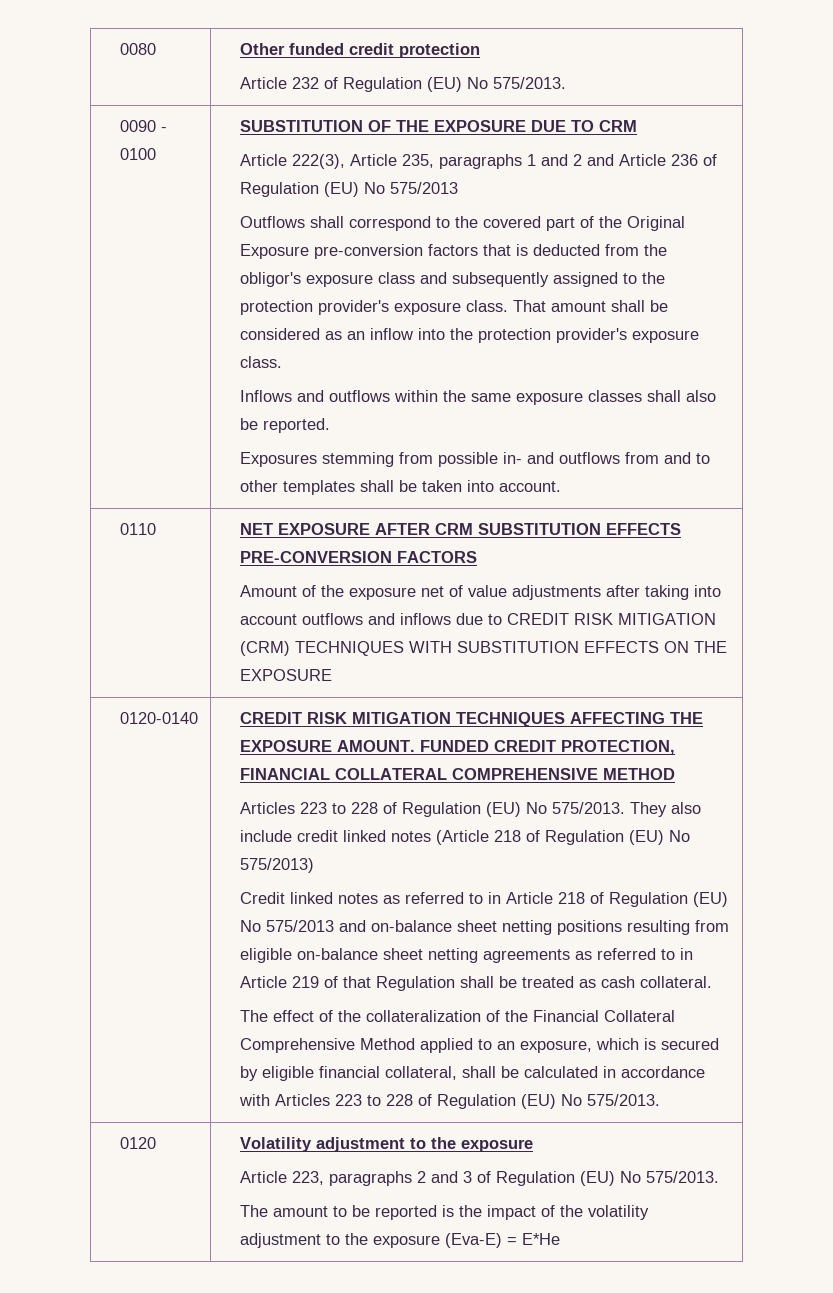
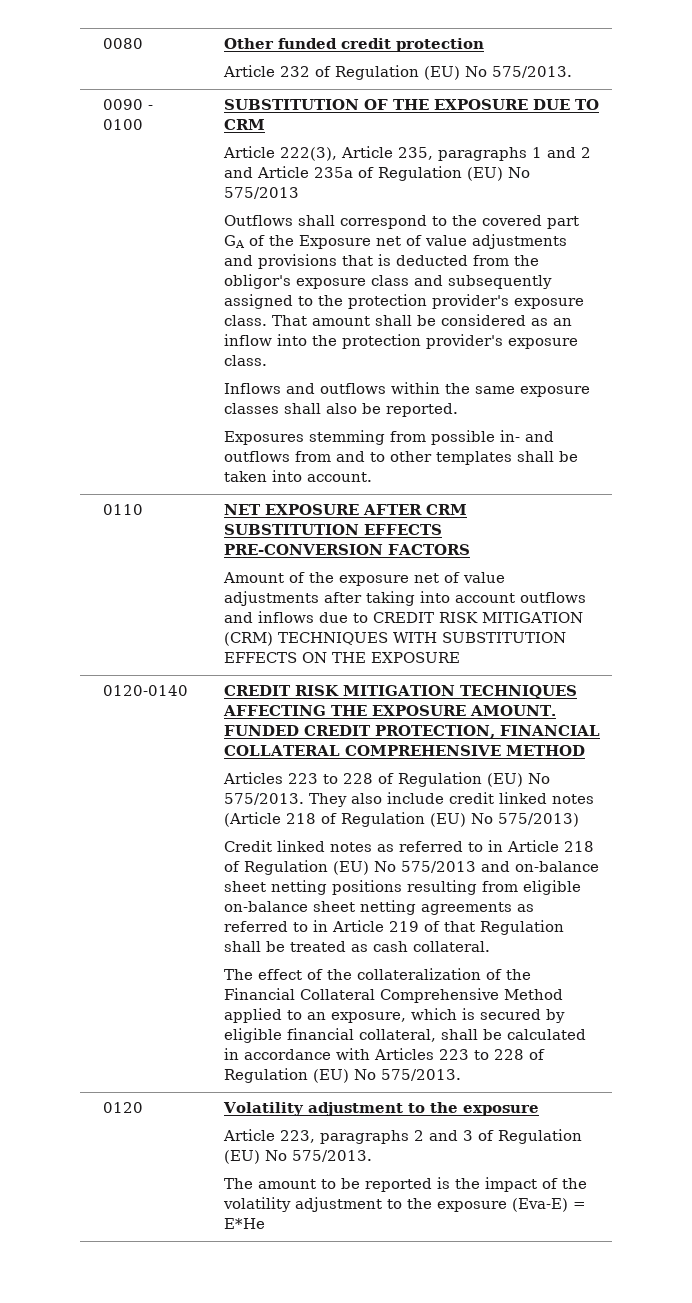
- Article 222(3), Article 235, paragraphs 1 and 2 and Article 236 of Regulation (EU) No 575/2013
+ Article 222(3), Article 235, paragraphs 1 and 2 and Article 235a of Regulation (EU) No 575/2013
- Outflows shall correspond to the covered part of the Original Exposure pre-conversion factors that is deducted from the obligor's exposure class and subsequently assigned to the protection provider's exposure class.
+ Outflows shall correspond to the covered part GA of the Exposure net of value adjustments and provisions that is deducted from the obligor's exposure class and subsequently assigned to the protection provider's exposure class.

